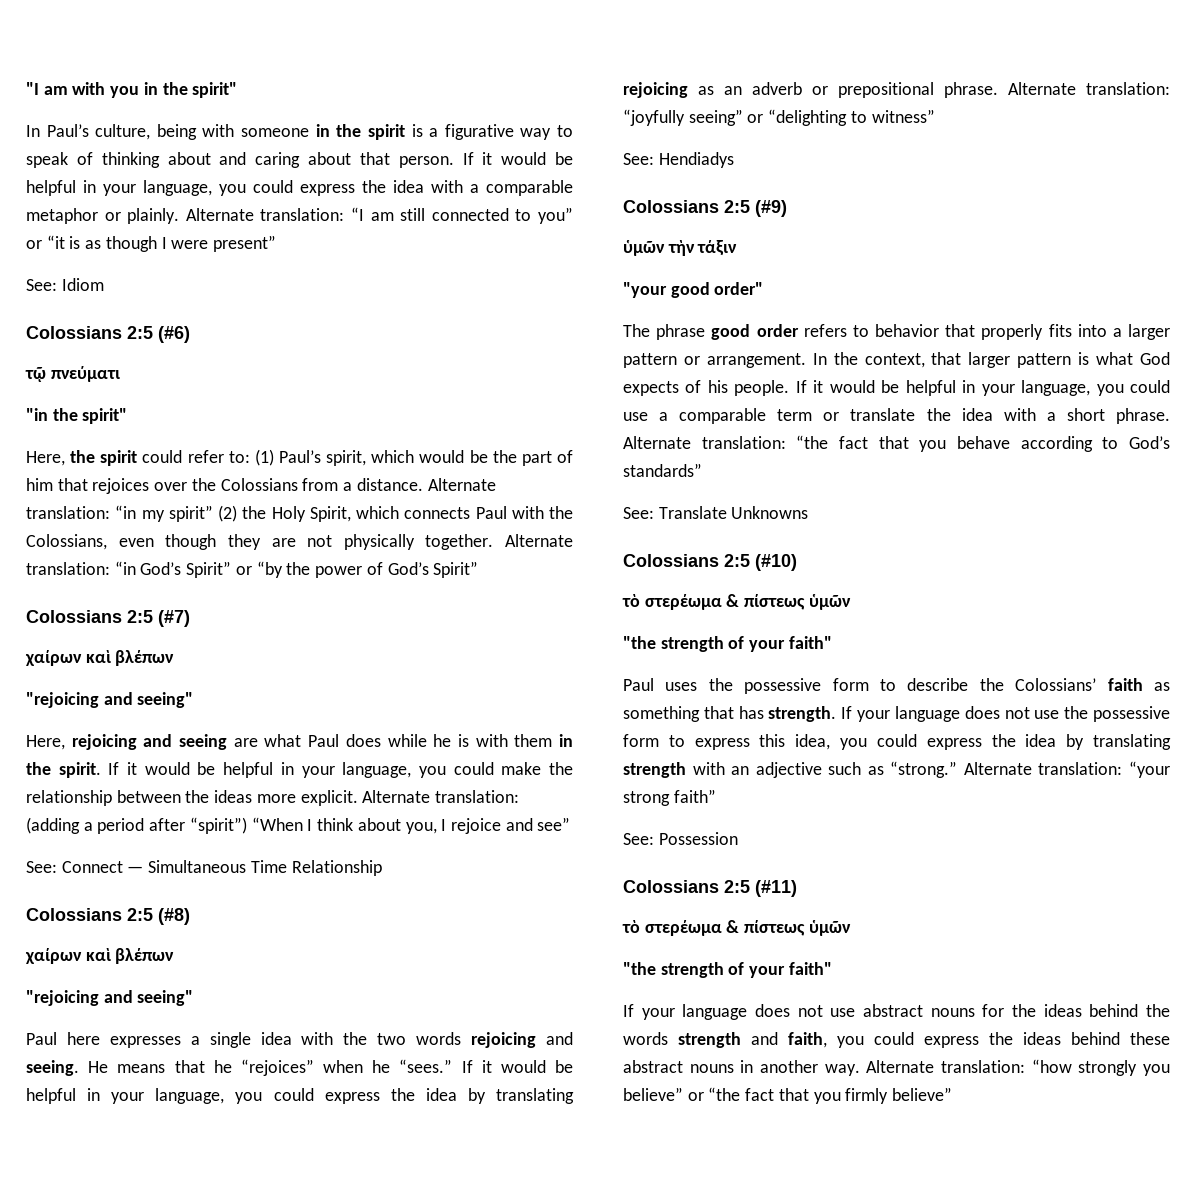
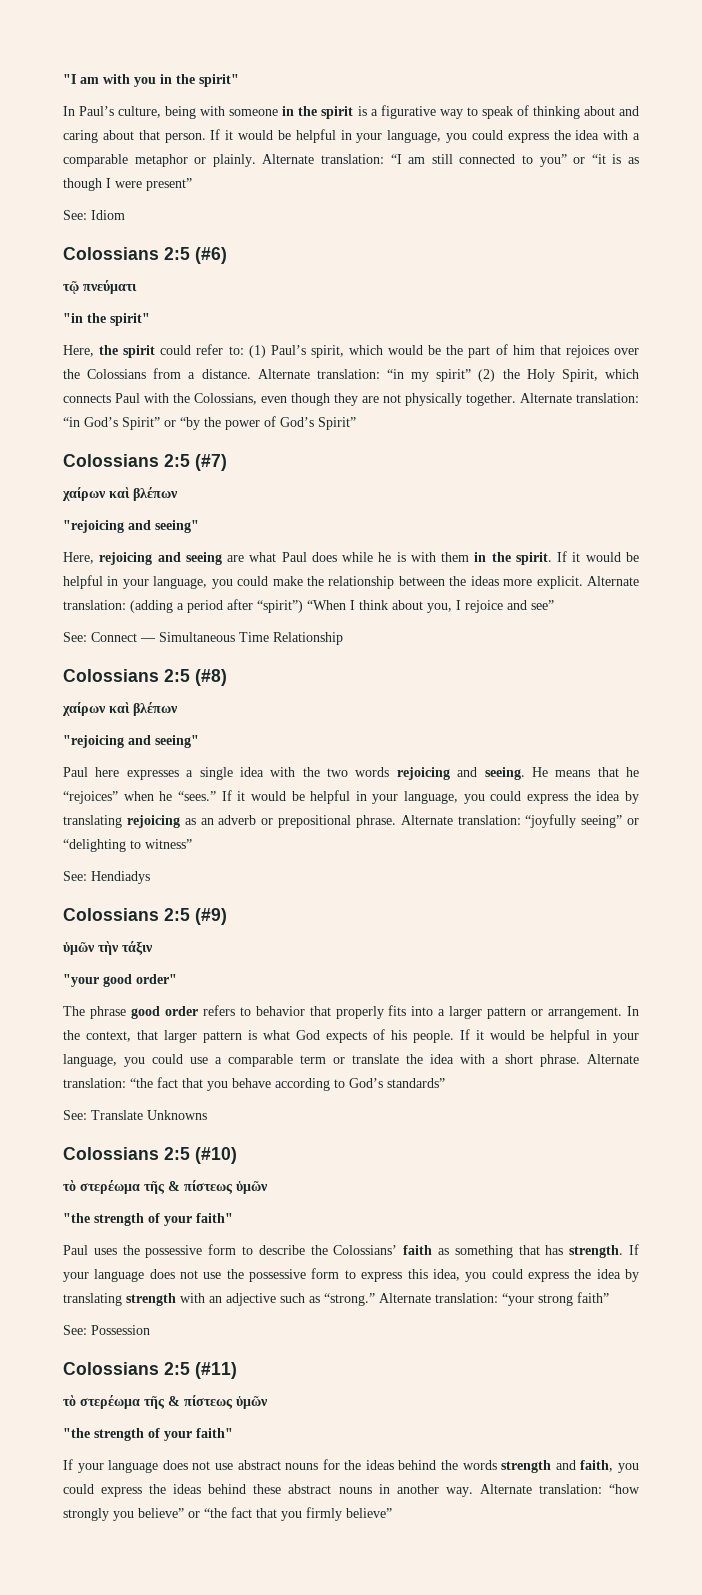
  Colossians 2:5 (#10)
- τὸ στερέωμα & πίστεως ὑμῶν
+ τὸ στερέωμα τῆς & πίστεως ὑμῶν
  Colossians 2:5 (#11)
- τὸ στερέωμα & πίστεως ὑμῶν
+ τὸ στερέωμα τῆς & πίστεως ὑμῶν

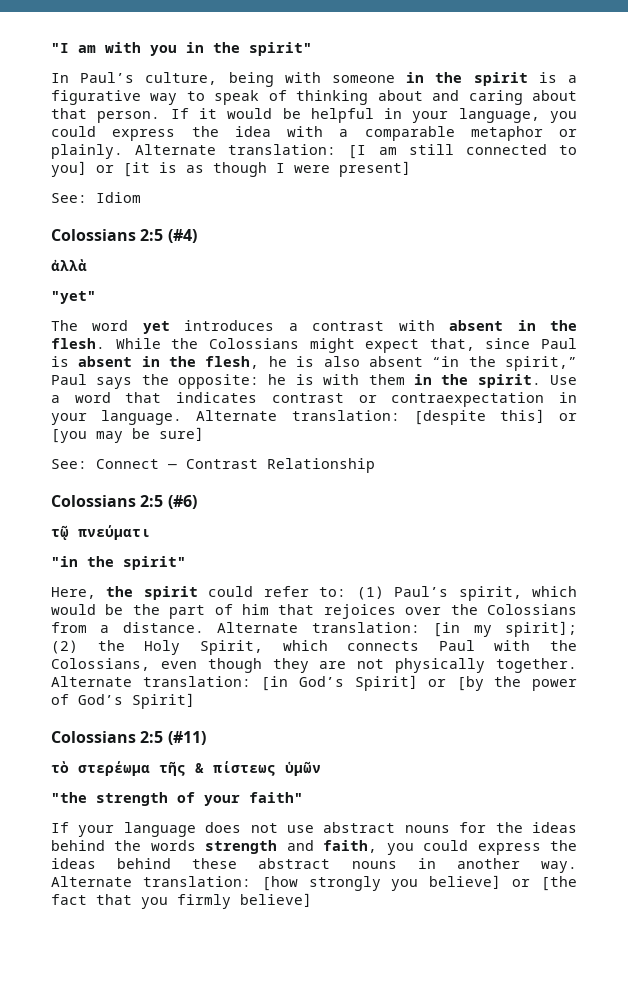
- Alternate translation: “I am still connected to you” or “it is as though I were present”
+ Alternate translation: [I am still connected to you] or [it is as though I were present]
+ Colossians 2:5 (#4)
+ ἀλλὰ
+ "yet"
+ The word yet introduces a contrast with absent in the flesh. While the Colossians might expect that, since Paul is absent in the flesh, he is also absent “in the spirit,” Paul says the opposite: he is with them in the spirit. Use a word that indicates contrast or contraexpectation in your language. Alternate translation: [despite this] or [you may be sure]
+ See: Connect — Contrast Relationship
- Alternate translation: “in my spirit” (2) the Holy Spirit, which connects Paul with the Colossians, even though they are not physically together.
+ Alternate translation: [in my spirit]; (2) the Holy Spirit, which connects Paul with the Colossians, even though they are not physically together.
- Alternate translation: “in God’s Spirit” or “by the power of God’s Spirit”
- Colossians 2:5 (#7)
- χαίρων καὶ βλέπων
- "rejoicing and seeing"
- Here, rejoicing and seeing are what Paul does while he is with them in the spirit. If it would be helpful in your language, you could make the relationship between the ideas more explicit. Alternate translation: (adding a period after “spirit”) “When I think about you, I rejoice and see”
- See: Connect — Simultaneous Time Relationship
- Colossians 2:5 (#8)
- χαίρων καὶ βλέπων
- "rejoicing and seeing"
- Paul here expresses a single idea with the two words rejoicing and seeing. He means that he “rejoices” when he “sees.” If it would be helpful in your language, you could express the idea by translating rejoicing as an adverb or prepositional phrase. Alternate translation: “joyfully seeing” or “delighting to witness”
- See: Hendiadys
- Colossians 2:5 (#9)
- ὑμῶν τὴν τάξιν
- "your good order"
- The phrase good order refers to behavior that properly fits into a larger pattern or arrangement. In the context, that larger pattern is what God expects of his people. If it would be helpful in your language, you could use a comparable term or translate the idea with a short phrase. Alternate translation: “the fact that you behave according to God’s standards”
- See: Translate Unknowns
- Colossians 2:5 (#10)
- τὸ στερέωμα τῆς & πίστεως ὑμῶν
- "the strength of your faith"
- Paul uses the possessive form to describe the Colossians’ faith as something that has strength. If your language does not use the possessive form to express this idea, you could express the idea by translating strength with an adjective such as “strong.” Alternate translation: “your strong faith”
- See: Possession
+ Alternate translation: [in God’s Spirit] or [by the power of God’s Spirit]
- Alternate translation: “how strongly you believe” or “the fact that you firmly believe”
+ Alternate translation: [how strongly you believe] or [the fact that you firmly believe]

